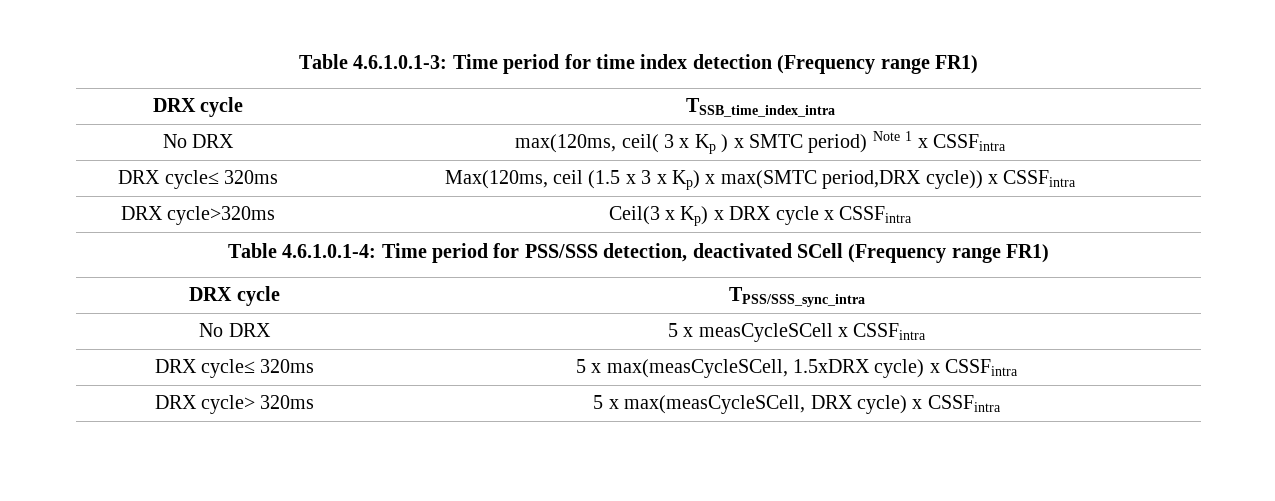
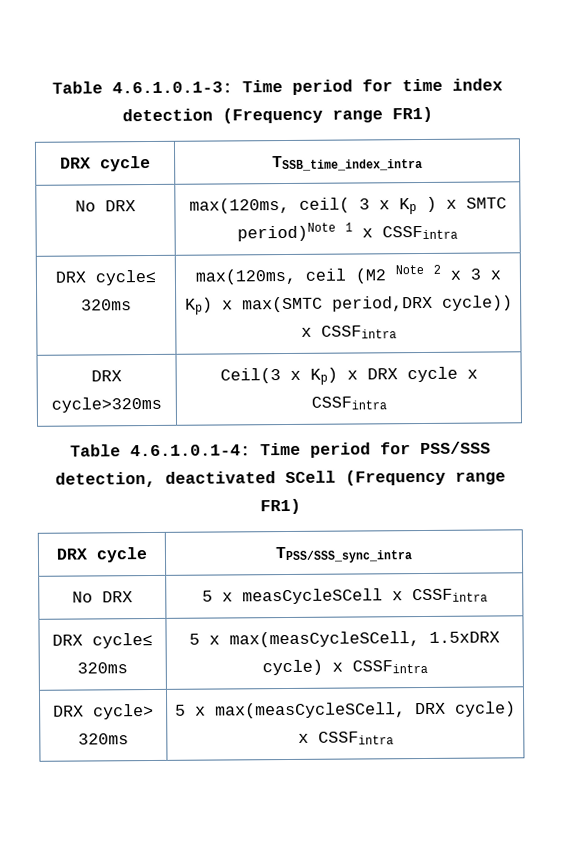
- No DRX | max(120ms, ceil( 3 x Kp ) x SMTC period) Note 1 x CSSFintra
+ No DRX | max(120ms, ceil( 3 x Kp ) x SMTC period)Note 1 x CSSFintra
- DRX cycle≤ 320ms | Max(120ms, ceil (1.5 x 3 x Kp) x max(SMTC period,DRX cycle)) x CSSFintra
+ DRX cycle≤ 320ms | max(120ms, ceil (M2 Note 2 x 3 x Kp) x max(SMTC period,DRX cycle)) x CSSFintra

